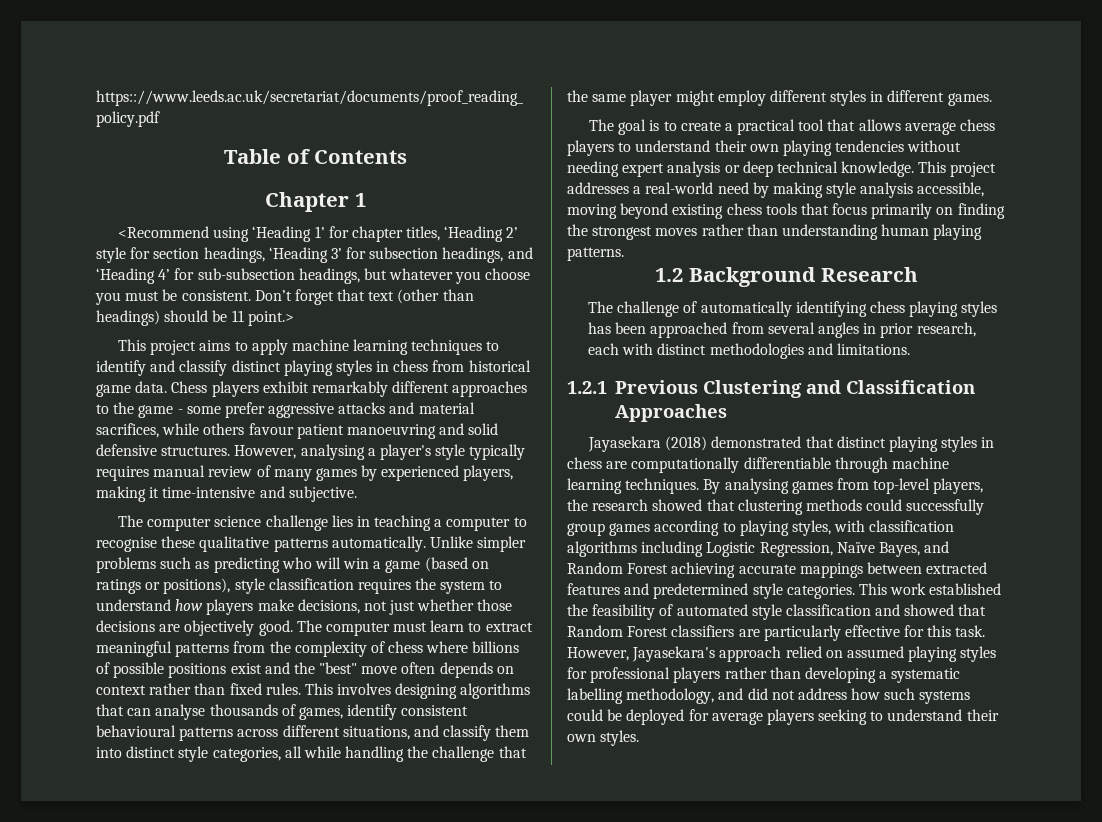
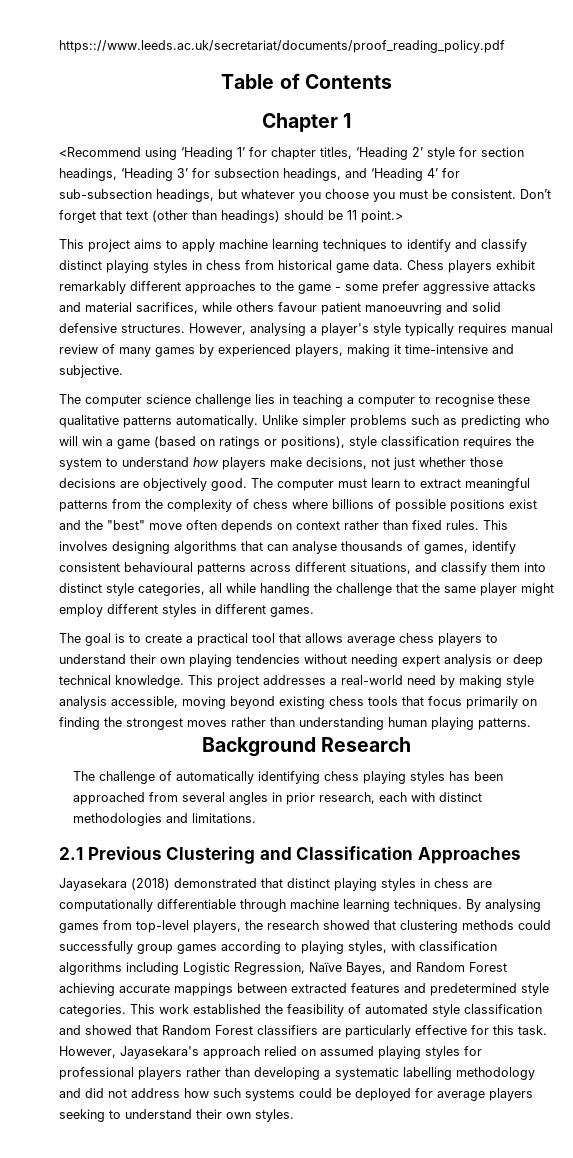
- 1.2 Background Research
+ Background Research
- 1.2.1 Previous Clustering and Classification Approaches
+ 2.1 Previous Clustering and Classification Approaches
- However, Jayasekara's approach relied on assumed playing styles for professional players rather than developing a systematic labelling methodology, and did not address how such systems could be deployed for average players seeking to understand their own styles.
+ However, Jayasekara's approach relied on assumed playing styles for professional players rather than developing a systematic labelling methodology and did not address how such systems could be deployed for average players seeking to understand their own styles.

